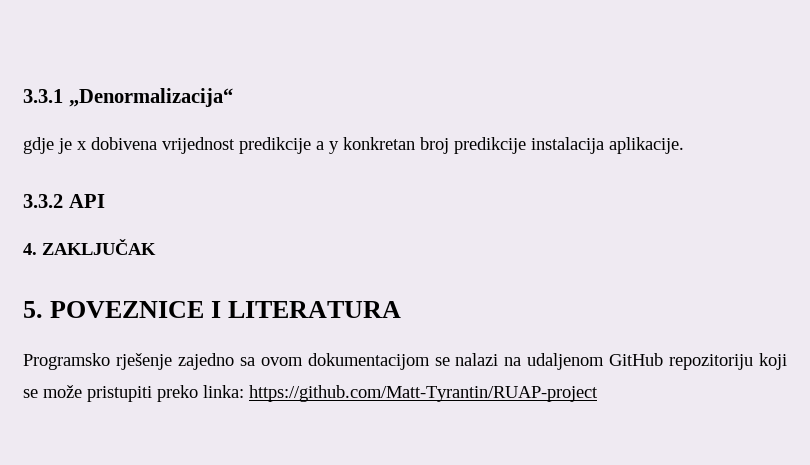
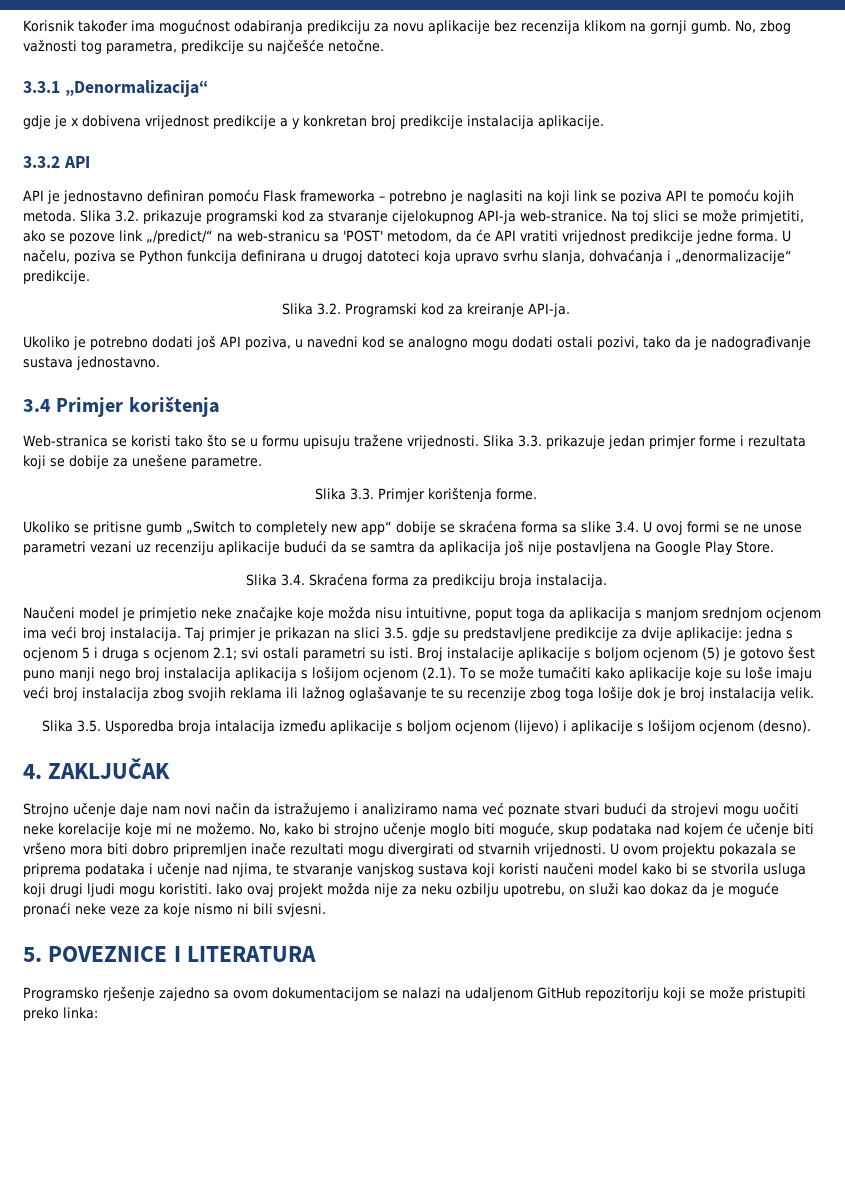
+ Korisnik također ima mogućnost odabiranja predikciju za novu aplikacije bez recenzija klikom na gornji gumb. No, zbog važnosti tog parametra, predikcije su najčešće netočne.
+ API je jednostavno definiran pomoću Flask frameworka – potrebno je naglasiti na koji link se poziva API te pomoću kojih metoda. Slika 3.2. prikazuje programski kod za stvaranje cijelokupnog API-ja web-stranice. Na toj slici se može primjetiti, ako se pozove link „/predict/“ na web-stranicu sa 'POST' metodom, da će API vratiti vrijednost predikcije jedne forma. U načelu, poziva se Python funkcija definirana u drugoj datoteci koja upravo svrhu slanja, dohvaćanja i „denormalizacije“ predikcije.
+ Slika 3.2. Programski kod za kreiranje API-ja.
+ Ukoliko je potrebno dodati još API poziva, u navedni kod se analogno mogu dodati ostali pozivi, tako da je nadograđivanje sustava jednostavno.
+ 3.4 Primjer korištenja
+ Web-stranica se koristi tako što se u formu upisuju tražene vrijednosti. Slika 3.3. prikazuje jedan primjer forme i rezultata koji se dobije za unešene parametre.
+ Slika 3.3. Primjer korištenja forme.
+ Ukoliko se pritisne gumb „Switch to completely new app“ dobije se skraćena forma sa slike 3.4. U ovoj formi se ne unose parametri vezani uz recenziju aplikacije budući da se samtra da aplikacija još nije postavljena na Google Play Store.
+ Slika 3.4. Skraćena forma za predikciju broja instalacija.
+ Naučeni model je primjetio neke značajke koje možda nisu intuitivne, poput toga da aplikacija s manjom srednjom ocjenom ima veći broj instalacija. Taj primjer je prikazan na slici 3.5. gdje su predstavljene predikcije za dvije aplikacije: jedna s ocjenom 5 i druga s ocjenom 2.1; svi ostali parametri su isti. Broj instalacije aplikacije s boljom ocjenom (5) je gotovo šest puno manji nego broj instalacija aplikacija s lošijom ocjenom (2.1). To se može tumačiti kako aplikacije koje su loše imaju veći broj instalacija zbog svojih reklama ili lažnog oglašavanje te su recenzije zbog toga lošije dok je broj instalacija velik.
+ Slika 3.5. Usporedba broja intalacija između aplikacije s boljom ocjenom (lijevo) i aplikacije s lošijom ocjenom (desno).
  4. ZAKLJUČAK
+ Strojno učenje daje nam novi način da istražujemo i analiziramo nama već poznate stvari budući da strojevi mogu uočiti neke korelacije koje mi ne možemo. No, kako bi strojno učenje moglo biti moguće, skup podataka nad kojem će učenje biti vršeno mora biti dobro pripremljen inače rezultati mogu divergirati od stvarnih vrijednosti. U ovom projektu pokazala se priprema podataka i učenje nad njima, te stvaranje vanjskog sustava koji koristi naučeni model kako bi se stvorila usluga koji drugi ljudi mogu koristiti. Iako ovaj projekt možda nije za neku ozbilju upotrebu, on služi kao dokaz da je moguće pronaći neke veze za koje nismo ni bili svjesni.
- Programsko rješenje zajedno sa ovom dokumentacijom se nalazi na udaljenom GitHub repozitoriju koji se može pristupiti preko linka: https://github.com/Matt-Tyrantin/RUAP-project
+ Programsko rješenje zajedno sa ovom dokumentacijom se nalazi na udaljenom GitHub repozitoriju koji se može pristupiti preko linka:

